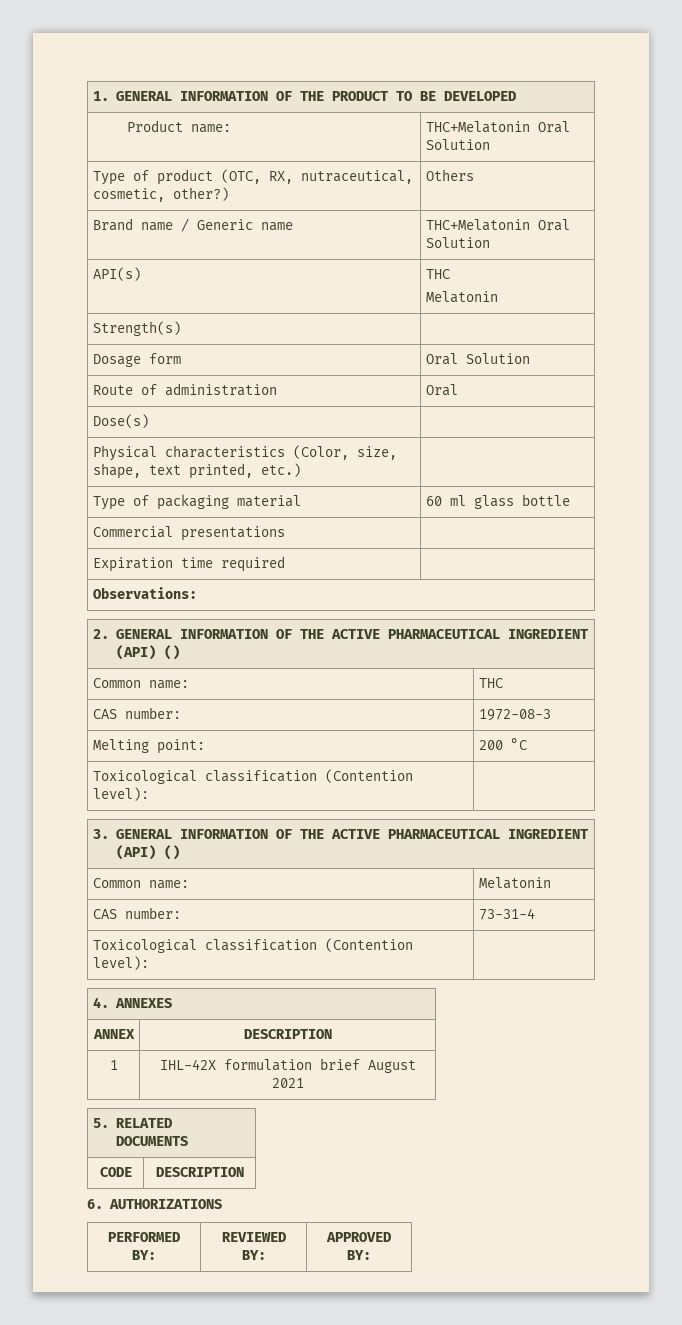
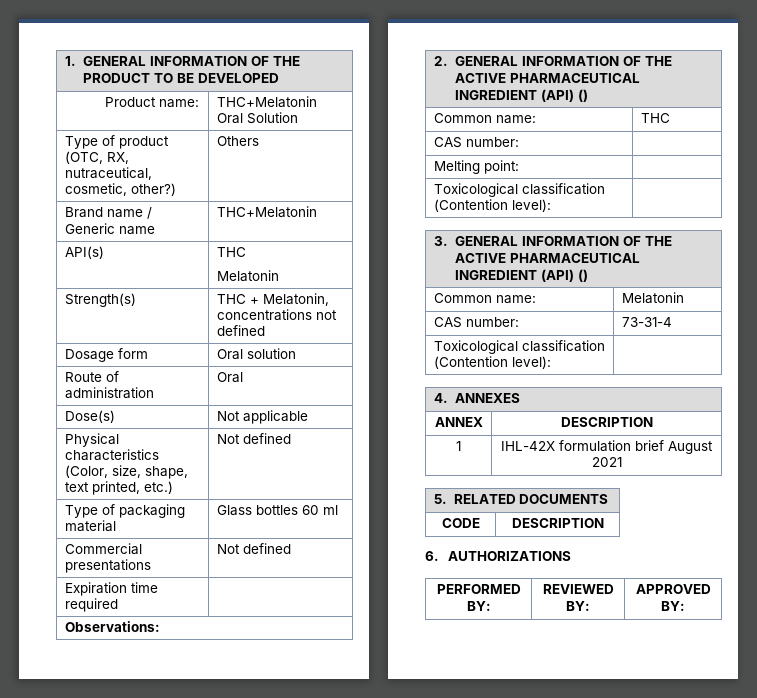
- Brand name / Generic name | THC+Melatonin Oral Solution
+ Brand name / Generic name | THC+Melatonin
- Strength(s) |
+ Strength(s) | THC + Melatonin, concentrations not defined
- Dosage form | Oral Solution
+ Dosage form | Oral solution
- Dose(s) |
+ Dose(s) | Not applicable
- Physical characteristics (Color, size, shape, text printed, etc.) |
+ Physical characteristics (Color, size, shape, text printed, etc.) | Not defined
- Type of packaging material | 60 ml glass bottle
+ Type of packaging material | Glass bottles 60 ml
- Commercial presentations |
+ Commercial presentations | Not defined
  Common name: | THC
- CAS number: | 1972-08-3
+ CAS number: |
- Melting point: | 200 °C
+ Melting point: |

